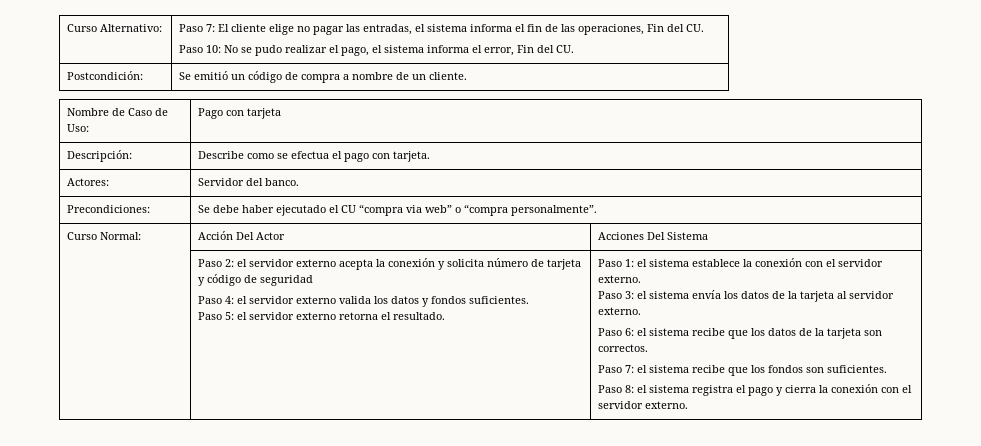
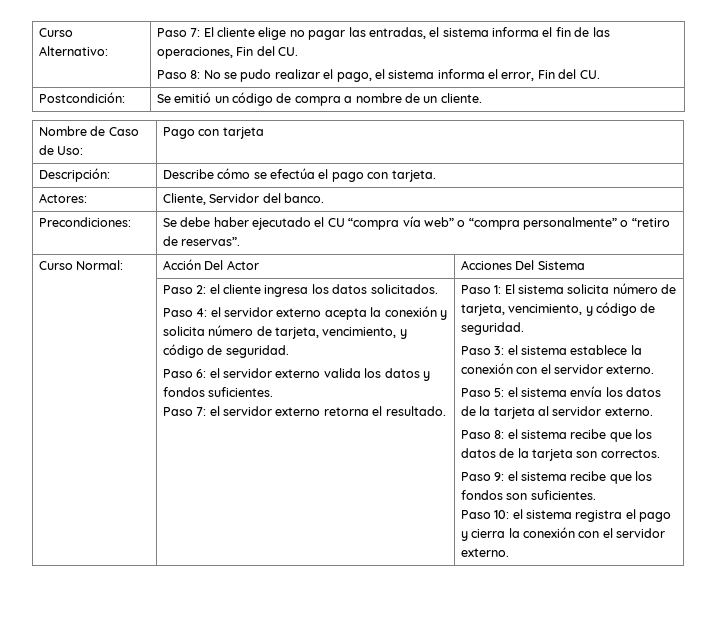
  Curso Alternativo: | Paso 7: El cliente elige no pagar las entradas, el sistema informa el fin de las operaciones, Fin del CU.
- Paso 10: No se pudo realizar el pago, el sistema informa el error, Fin del CU.
+ Paso 8: No se pudo realizar el pago, el sistema informa el error, Fin del CU.
- Descripción: | Describe como se efectua el pago con tarjeta.
+ Descripción: | Describe cómo se efectúa el pago con tarjeta.
- Actores: | Servidor del banco.
+ Actores: | Cliente, Servidor del banco.
- Precondiciones: | Se debe haber ejecutado el CU “compra via web” o “compra personalmente”.
+ Precondiciones: | Se debe haber ejecutado el CU “compra vía web” o “compra personalmente” o “retiro de reservas”.
- Paso 2: el servidor externo acepta la conexión y solicita número de tarjeta y código de seguridad
- Paso 4: el servidor externo valida los datos y fondos suficientes.
+ Paso 2: el cliente ingresa los datos solicitados.
+ Paso 4: el servidor externo acepta la conexión y solicita número de tarjeta, vencimiento, y código de seguridad.
+ Paso 6: el servidor externo valida los datos y fondos suficientes.
- Paso 5: el servidor externo retorna el resultado.
+ Paso 7: el servidor externo retorna el resultado.
- Paso 1: el sistema establece la conexión con el servidor externo.
+ Paso 1: El sistema solicita número de tarjeta, vencimiento, y código de seguridad.
+ Paso 3: el sistema establece la conexión con el servidor externo.
- Paso 3: el sistema envía los datos de la tarjeta al servidor externo.
+ Paso 5: el sistema envía los datos de la tarjeta al servidor externo.
- Paso 6: el sistema recibe que los datos de la tarjeta son correctos.
+ Paso 8: el sistema recibe que los datos de la tarjeta son correctos.
- Paso 7: el sistema recibe que los fondos son suficientes.
+ Paso 9: el sistema recibe que los fondos son suficientes.
- Paso 8: el sistema registra el pago y cierra la conexión con el servidor externo.
+ Paso 10: el sistema registra el pago y cierra la conexión con el servidor externo.

